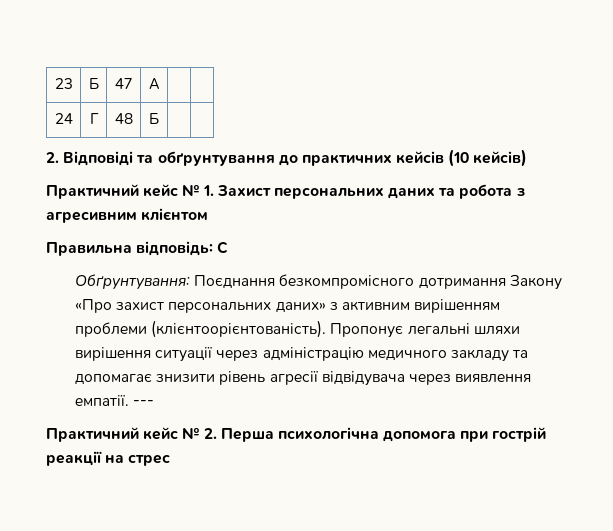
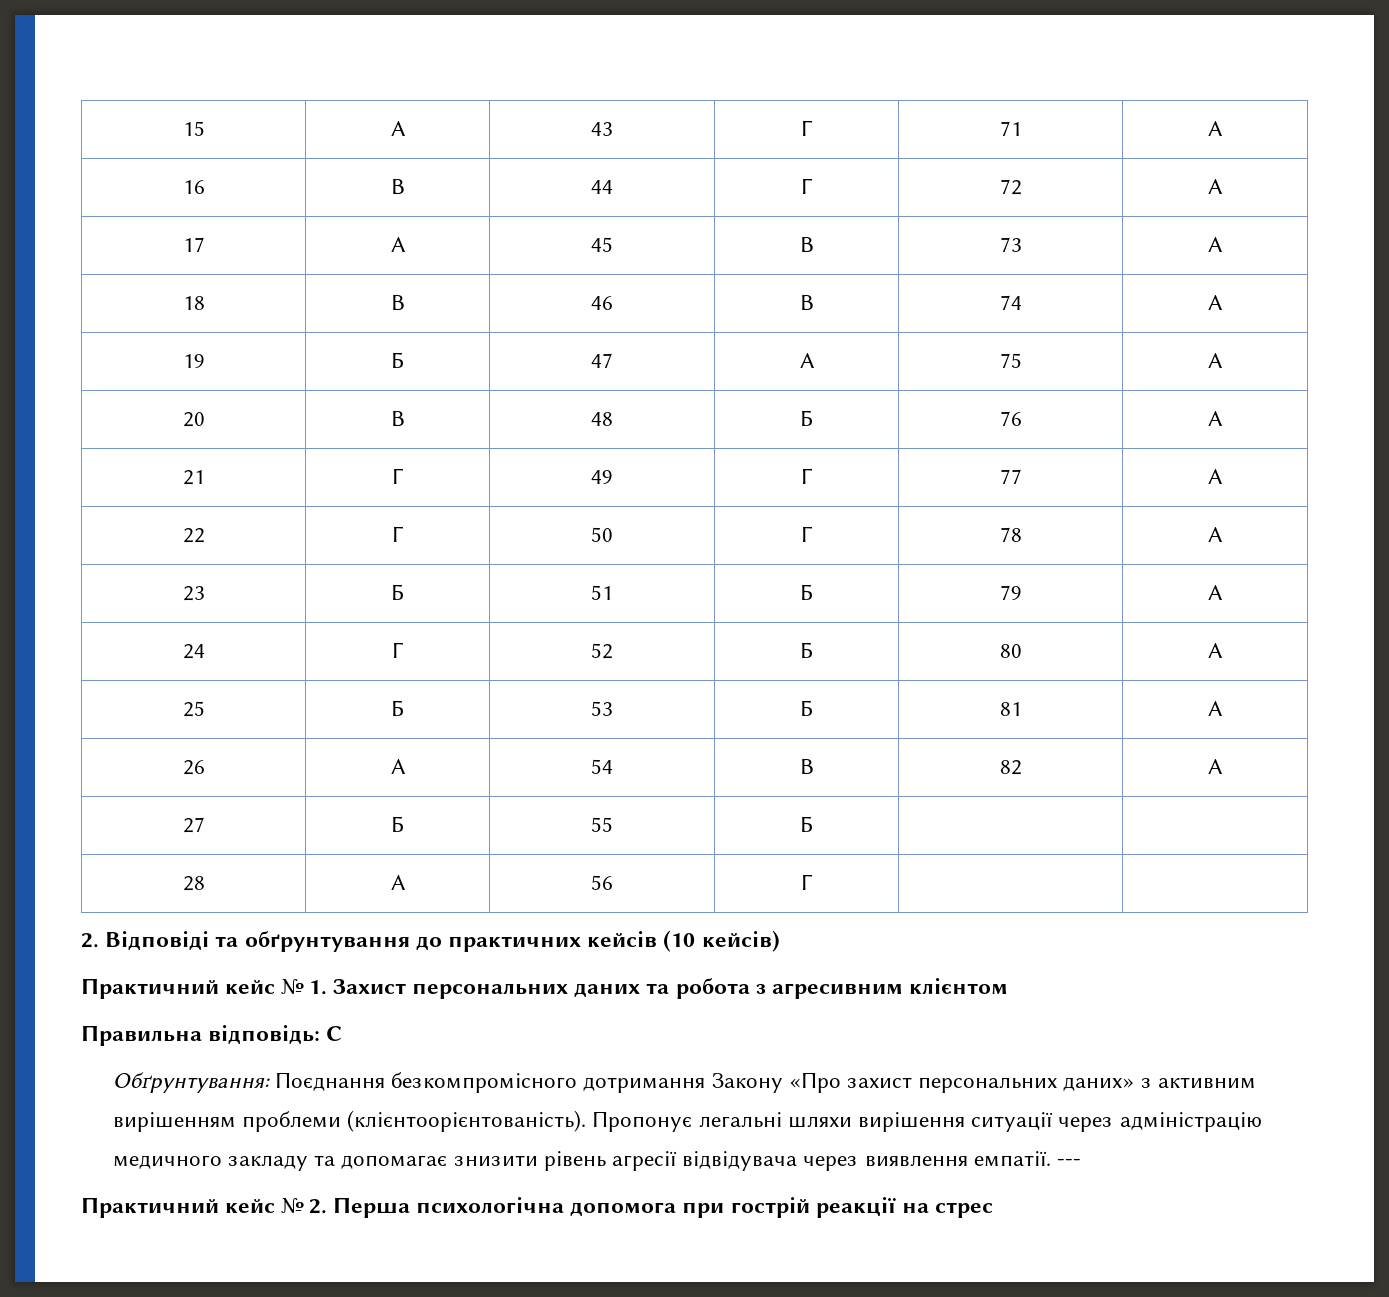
- 23 | Б | 47 | А | |
+ 15 | А | 43 | Г | 71 | А
+ 16 | В | 44 | Г | 72 | А
+ 17 | А | 45 | В | 73 | А
+ 18 | В | 46 | В | 74 | А
+ 19 | Б | 47 | А | 75 | А
+ 20 | В | 48 | Б | 76 | А
+ 21 | Г | 49 | Г | 77 | А
+ 22 | Г | 50 | Г | 78 | А
+ 23 | Б | 51 | Б | 79 | А
- 24 | Г | 48 | Б | |
+ 24 | Г | 52 | Б | 80 | А
+ 25 | Б | 53 | Б | 81 | А
+ 26 | А | 54 | В | 82 | А
+ 27 | Б | 55 | Б | |
+ 28 | А | 56 | Г | |

